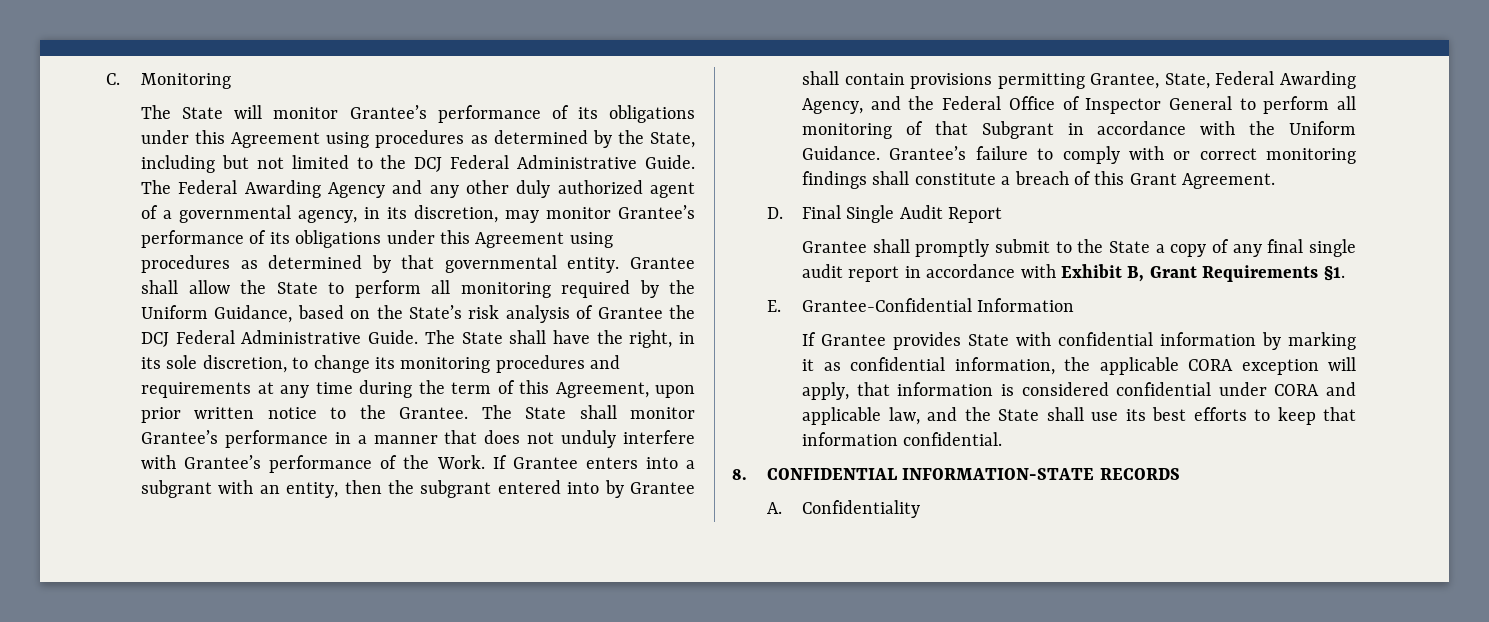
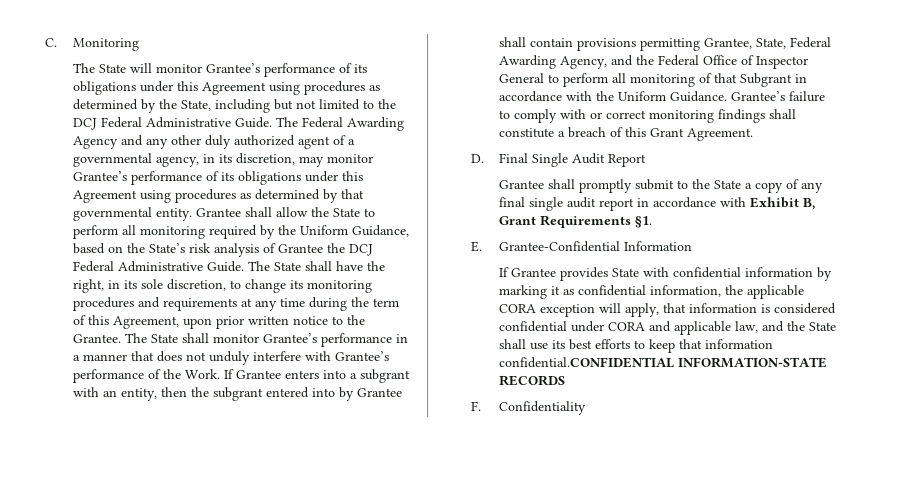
- If Grantee provides State with confidential information by marking it as confidential information, the applicable CORA exception will apply, that information is considered confidential under CORA and applicable law, and the State shall use its best efforts to keep that information confidential.
- 8. CONFIDENTIAL INFORMATION-STATE RECORDS
+ If Grantee provides State with confidential information by marking it as confidential information, the applicable CORA exception will apply, that information is considered confidential under CORA and applicable law, and the State shall use its best efforts to keep that information confidential.CONFIDENTIAL INFORMATION-STATE RECORDS
- A. Confidentiality
+ F. Confidentiality

